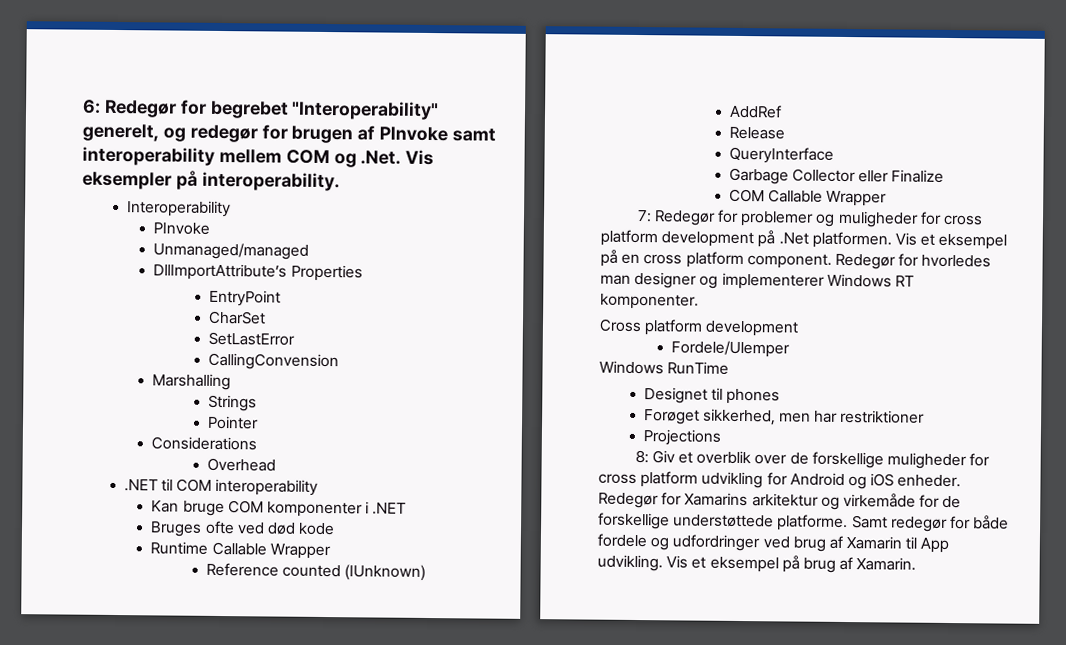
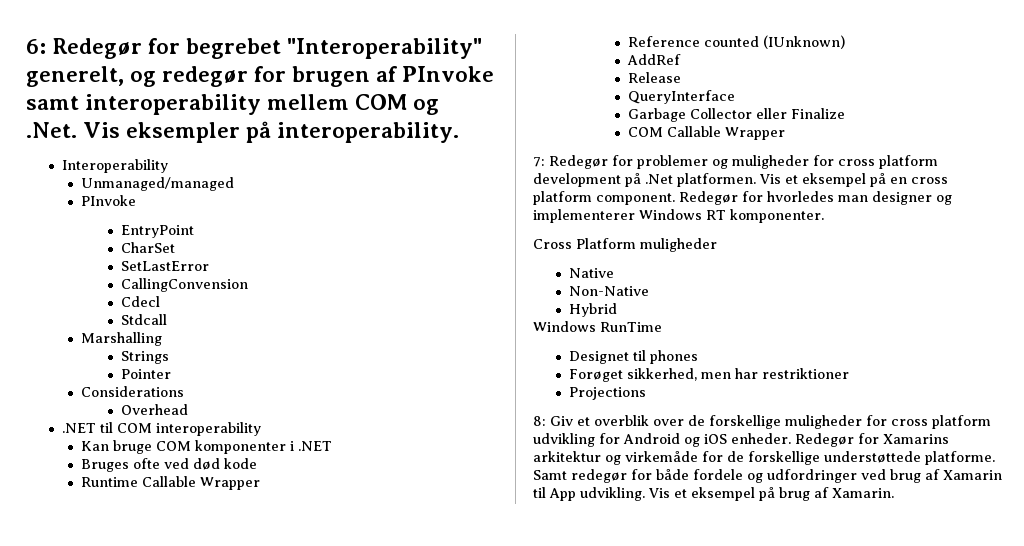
  Interoperability
- PInvoke
  Unmanaged/managed
- DllImportAttribute’s Properties
+ PInvoke
+ Cdecl
+ Stdcall
- Cross platform development
- Fordele/Ulemper
+ Cross Platform muligheder
+ Native
+ Non-Native
+ Hybrid

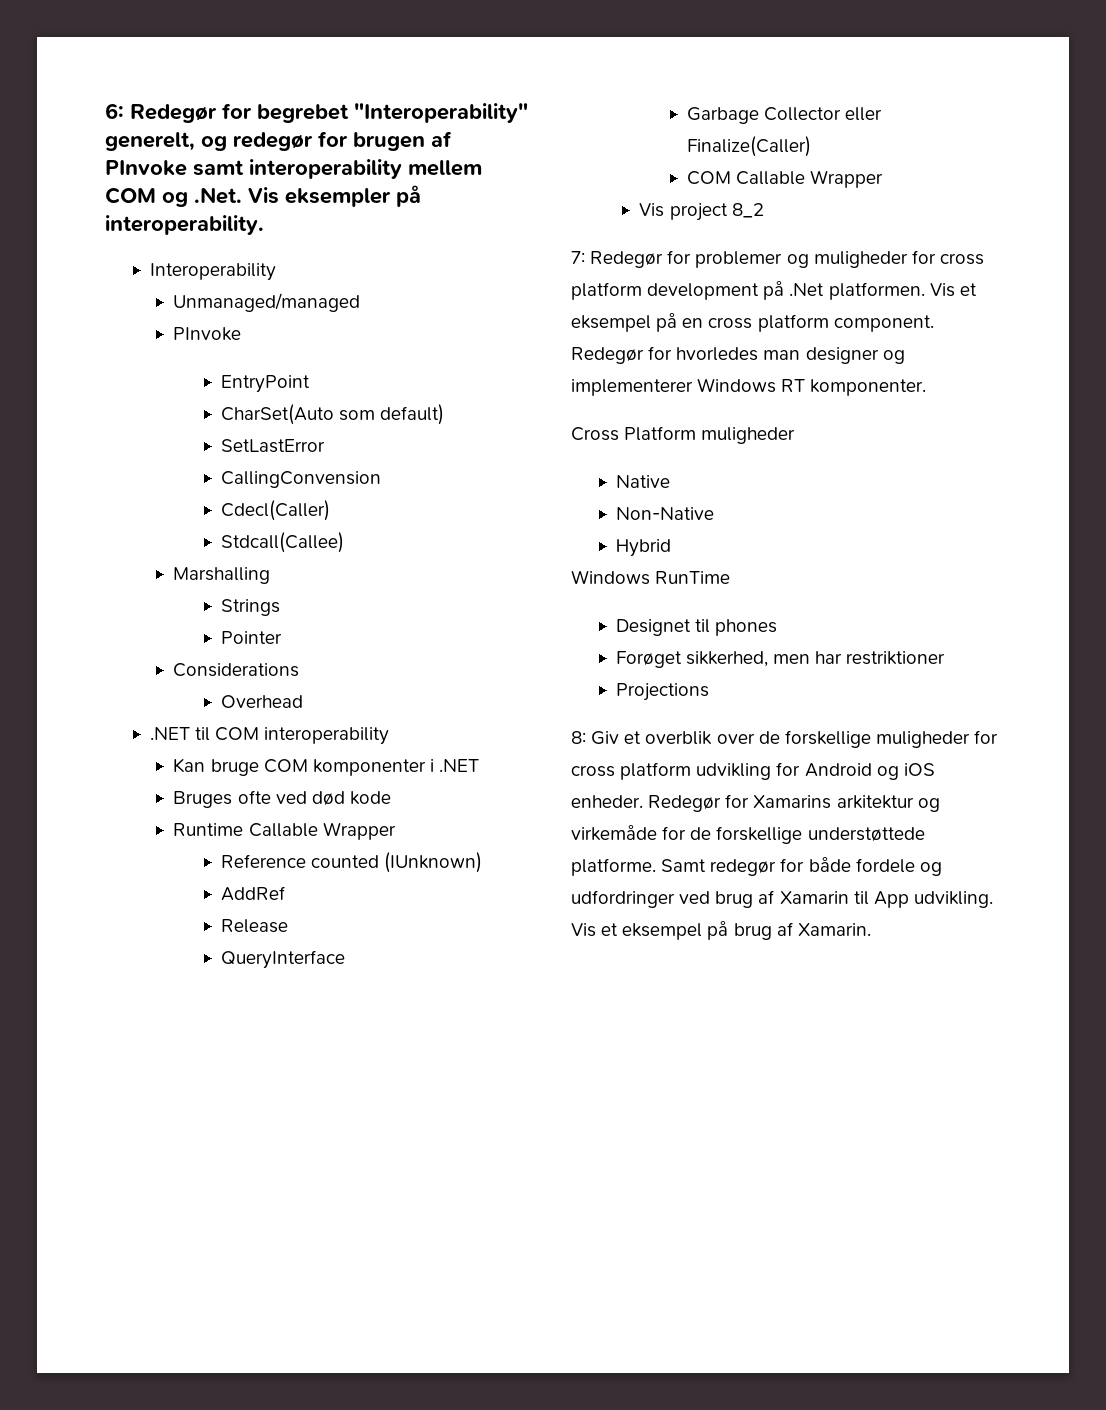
- CharSet
+ CharSet(Auto som default)
- Cdecl
- Stdcall
+ Cdecl(Caller)
+ Stdcall(Callee)
- Garbage Collector eller Finalize
+ Garbage Collector eller Finalize(Caller)
+ Vis project 8_2

